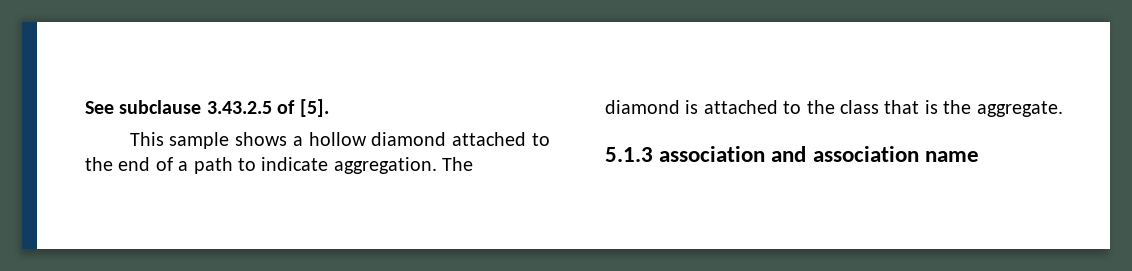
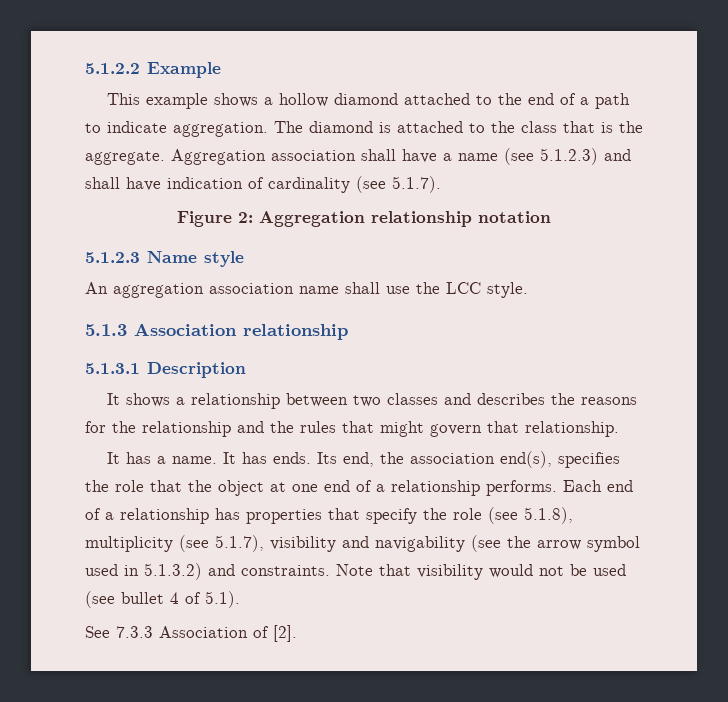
- See subclause 3.43.2.5 of [5].
+ 5.1.2.2 Example
- This sample shows a hollow diamond attached to the end of a path to indicate aggregation.
+ This example shows a hollow diamond attached to the end of a path to indicate aggregation.
- The diamond is attached to the class that is the aggregate.
- 5.1.3 association and association name
+ The diamond is attached to the class that is the aggregate. Aggregation association shall have a name (see 5.1.2.3) and shall have indication of cardinality (see 5.1.7).
+ Figure 2: Aggregation relationship notation
+ 5.1.2.3 Name style
+ An aggregation association name shall use the LCC style.
+ 5.1.3 Association relationship
+ 5.1.3.1 Description
+ It shows a relationship between two classes and describes the reasons for the relationship and the rules that might govern that relationship.
+ It has a name. It has ends. Its end, the association end(s), specifies the role that the object at one end of a relationship performs. Each end of a relationship has properties that specify the role (see 5.1.8), multiplicity (see 5.1.7), visibility and navigability (see the arrow symbol used in 5.1.3.2) and constraints. Note that visibility would not be used (see bullet 4 of 5.1).
+ See 7.3.3 Association of [2].

